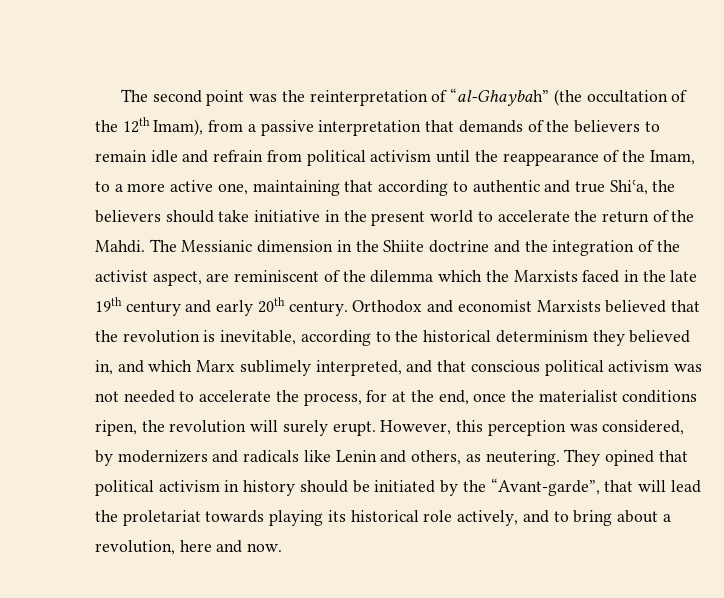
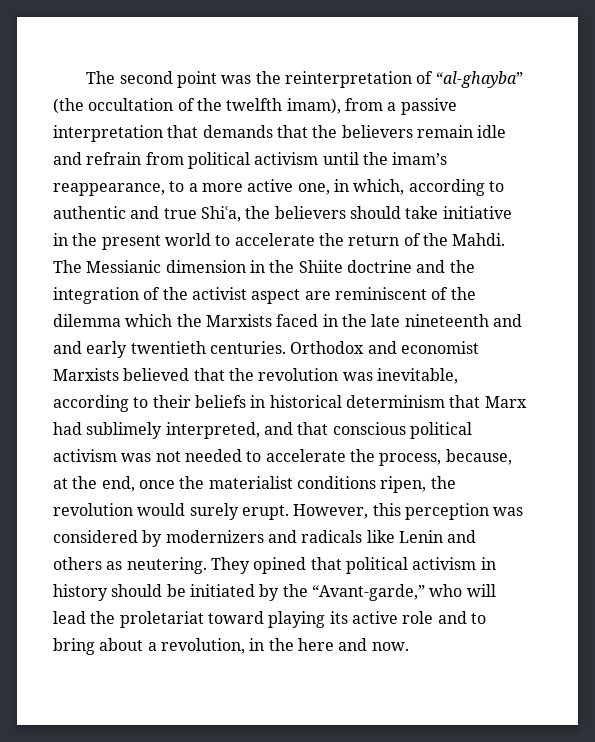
- The second point was the reinterpretation of “al-Ghaybah” (the occultation of the 12th Imam), from a passive interpretation that demands of the believers to remain idle and refrain from political activism until the reappearance of the Imam, to a more active one, maintaining that according to authentic and true Shiʿa, the believers should take initiative in the present world to accelerate the return of the Mahdi.
+ The second point was the reinterpretation of “al-ghayba” (the occultation of the twelfth imam), from a passive interpretation that demands that the believers remain idle and refrain from political activism until the imam’s reappearance, to a more active one, in which, according to authentic and true Shiʿa, the believers should take initiative in the present world to accelerate the return of the Mahdi.
- The Messianic dimension in the Shiite doctrine and the integration of the activist aspect, are reminiscent of the dilemma which the Marxists faced in the late 19th century and early 20th century.
+ The Messianic dimension in the Shiite doctrine and the integration of the activist aspect are reminiscent of the dilemma which the Marxists faced in the late nineteenth and and early twentieth centuries.
- Orthodox and economist Marxists believed that the revolution is inevitable, according to the historical determinism they believed in, and which Marx sublimely interpreted, and that conscious political activism was not needed to accelerate the process, for at the end, once the materialist conditions ripen, the revolution will surely erupt.
+ Orthodox and economist Marxists believed that the revolution was inevitable, according to their beliefs in historical determinism that Marx had sublimely interpreted, and that conscious political activism was not needed to accelerate the process, because, at the end, once the materialist conditions ripen, the revolution would surely erupt.
- However, this perception was considered, by modernizers and radicals like Lenin and others, as neutering.
+ However, this perception was considered by modernizers and radicals like Lenin and others as neutering.
- They opined that political activism in history should be initiated by the “Avant-garde”, that will lead the proletariat towards playing its historical role actively, and to bring about a revolution, here and now.
+ They opined that political activism in history should be initiated by the “Avant-garde,” who will lead the proletariat toward playing its active role and to bring about a revolution, in the here and now.

